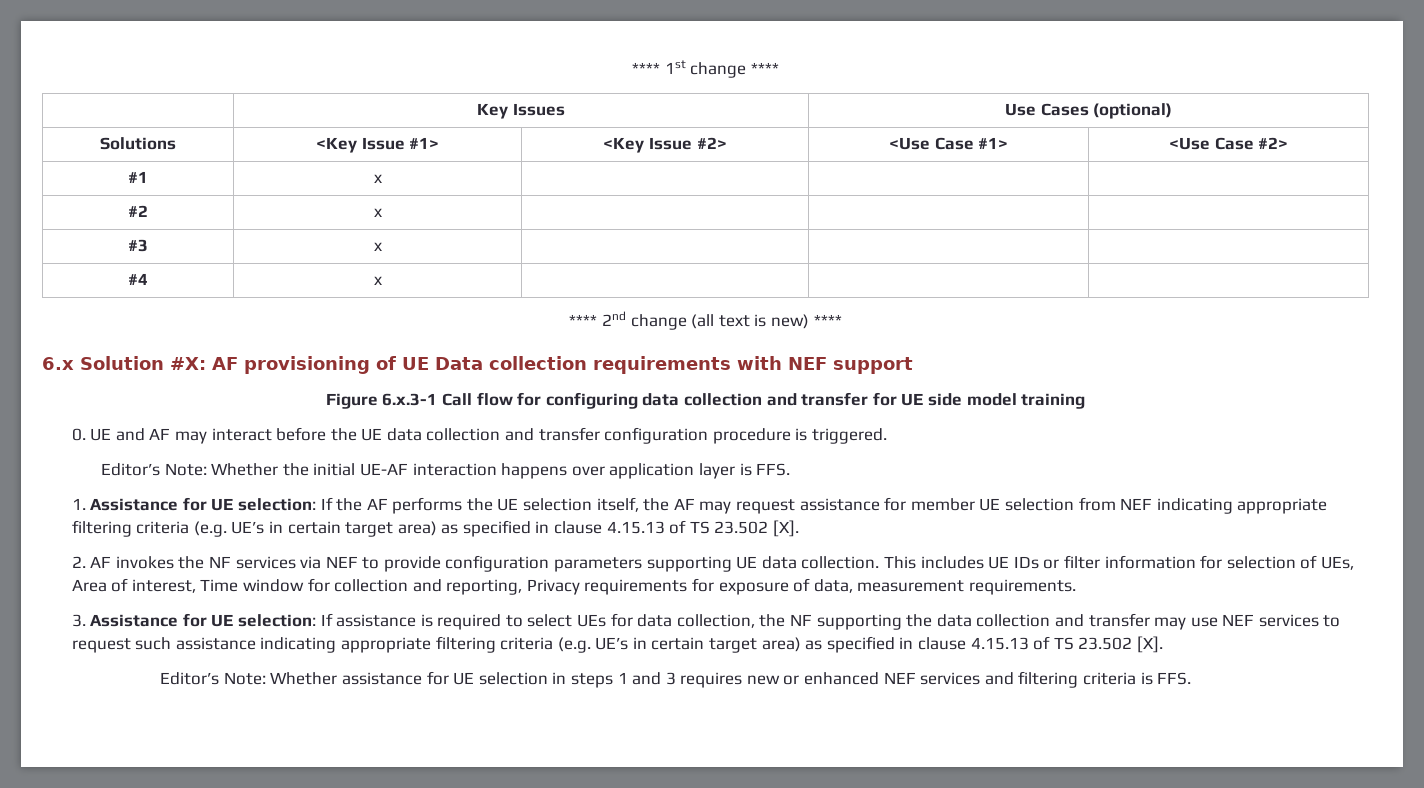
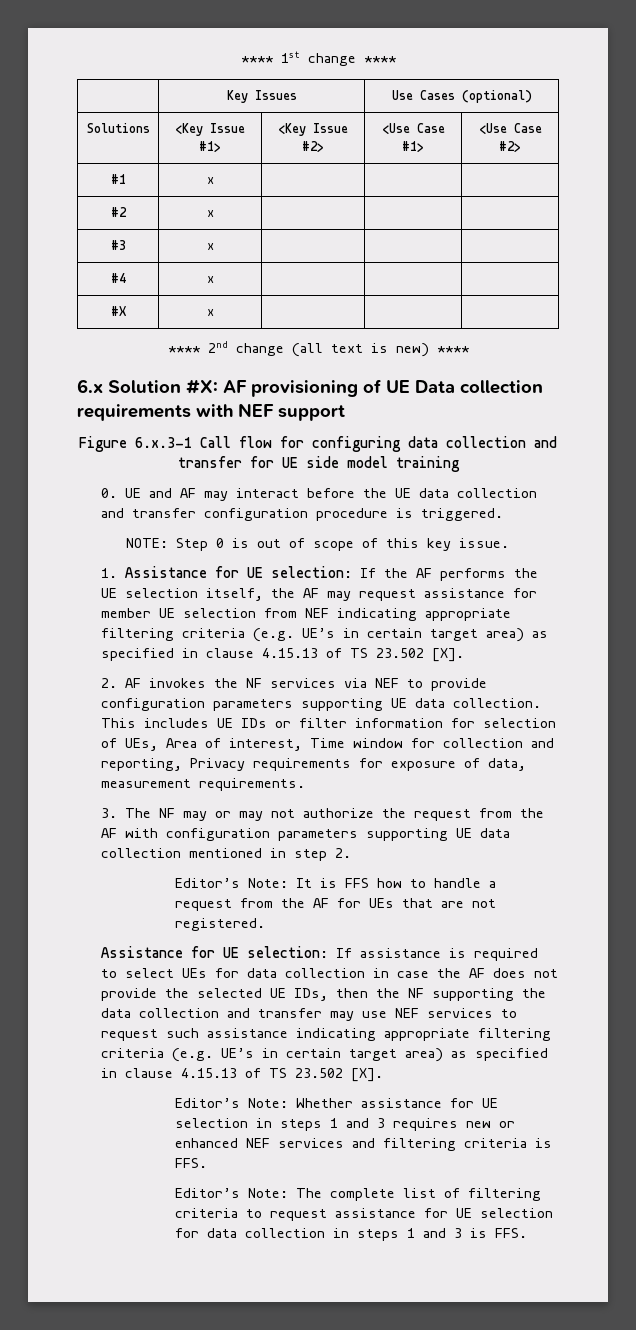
+ #X | x | | |
- Editor’s Note: Whether the initial UE-AF interaction happens over application layer is FFS.
+ NOTE: Step 0 is out of scope of this key issue.
- 3. Assistance for UE selection: If assistance is required to select UEs for data collection, the NF supporting the data collection and transfer may use NEF services to request such assistance indicating appropriate filtering criteria (e.g. UE’s in certain target area) as specified in clause 4.15.13 of TS 23.502 [X].
+ 3. The NF may or may not authorize the request from the AF with configuration parameters supporting UE data collection mentioned in step 2.
+ Editor’s Note: It is FFS how to handle a request from the AF for UEs that are not registered.
+ Assistance for UE selection: If assistance is required to select UEs for data collection in case the AF does not provide the selected UE IDs, then the NF supporting the data collection and transfer may use NEF services to request such assistance indicating appropriate filtering criteria (e.g. UE’s in certain target area) as specified in clause 4.15.13 of TS 23.502 [X].
+ Editor’s Note: The complete list of filtering criteria to request assistance for UE selection for data collection in steps 1 and 3 is FFS.

